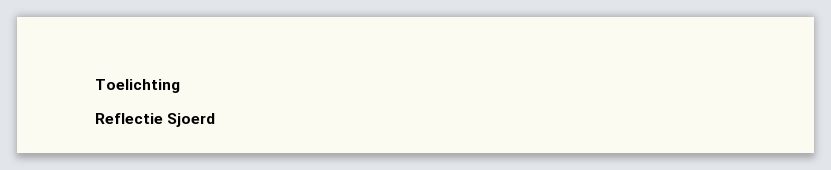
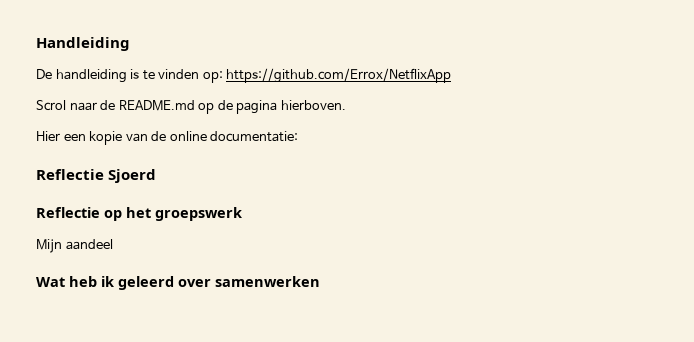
- Toelichting
+ Handleiding
+ De handleiding is te vinden op: https://github.com/Errox/NetflixApp
+ Scrol naar de README.md op de pagina hierboven.
+ Hier een kopie van de online documentatie:
  Reflectie Sjoerd
+ Reflectie op het groepswerk
+ Mijn aandeel
+ Wat heb ik geleerd over samenwerken

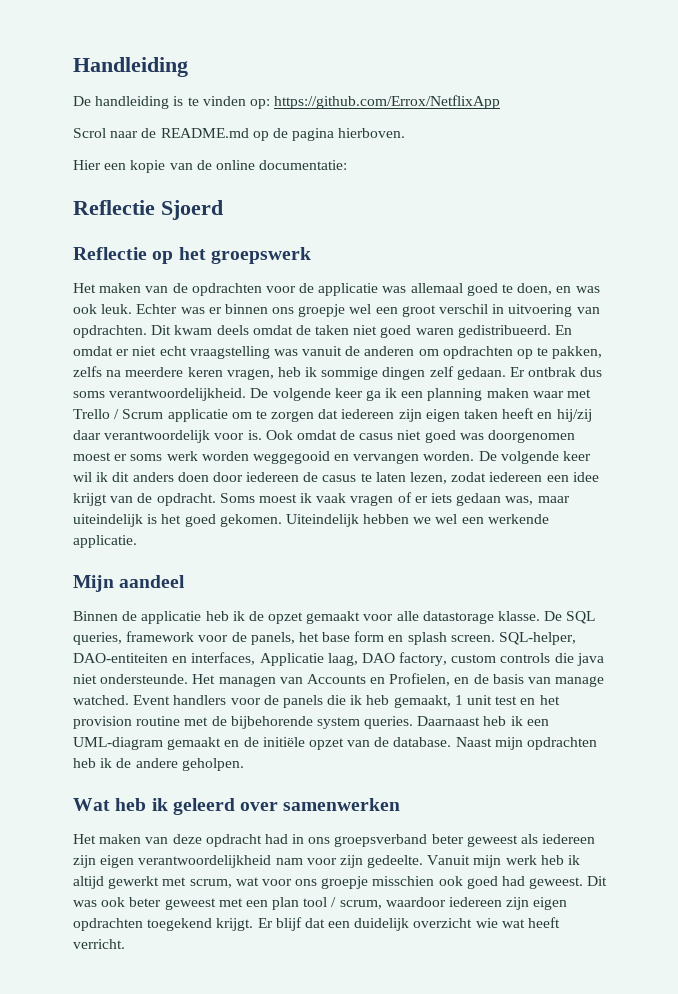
+ Het maken van de opdrachten voor de applicatie was allemaal goed te doen, en was ook leuk. Echter was er binnen ons groepje wel een groot verschil in uitvoering van opdrachten. Dit kwam deels omdat de taken niet goed waren gedistribueerd. En omdat er niet echt vraagstelling was vanuit de anderen om opdrachten op te pakken, zelfs na meerdere keren vragen, heb ik sommige dingen zelf gedaan. Er ontbrak dus soms verantwoordelijkheid. De volgende keer ga ik een planning maken waar met Trello / Scrum applicatie om te zorgen dat iedereen zijn eigen taken heeft en hij/zij daar verantwoordelijk voor is. Ook omdat de casus niet goed was doorgenomen moest er soms werk worden weggegooid en vervangen worden. De volgende keer wil ik dit anders doen door iedereen de casus te laten lezen, zodat iedereen een idee krijgt van de opdracht. Soms moest ik vaak vragen of er iets gedaan was, maar uiteindelijk is het goed gekomen. Uiteindelijk hebben we wel een werkende applicatie.
  Mijn aandeel
+ Binnen de applicatie heb ik de opzet gemaakt voor alle datastorage klasse. De SQL queries, framework voor de panels, het base form en splash screen. SQL-helper, DAO-entiteiten en interfaces, Applicatie laag, DAO factory, custom controls die java niet ondersteunde. Het managen van Accounts en Profielen, en de basis van manage watched. Event handlers voor de panels die ik heb gemaakt, 1 unit test en het provision routine met de bijbehorende system queries. Daarnaast heb ik een UML-diagram gemaakt en de initiële opzet van de database. Naast mijn opdrachten heb ik de andere geholpen.
+ Het maken van deze opdracht had in ons groepsverband beter geweest als iedereen zijn eigen verantwoordelijkheid nam voor zijn gedeelte. Vanuit mijn werk heb ik altijd gewerkt met scrum, wat voor ons groepje misschien ook goed had geweest. Dit was ook beter geweest met een plan tool / scrum, waardoor iedereen zijn eigen opdrachten toegekend krijgt. Er blijf dat een duidelijk overzicht wie wat heeft verricht.

